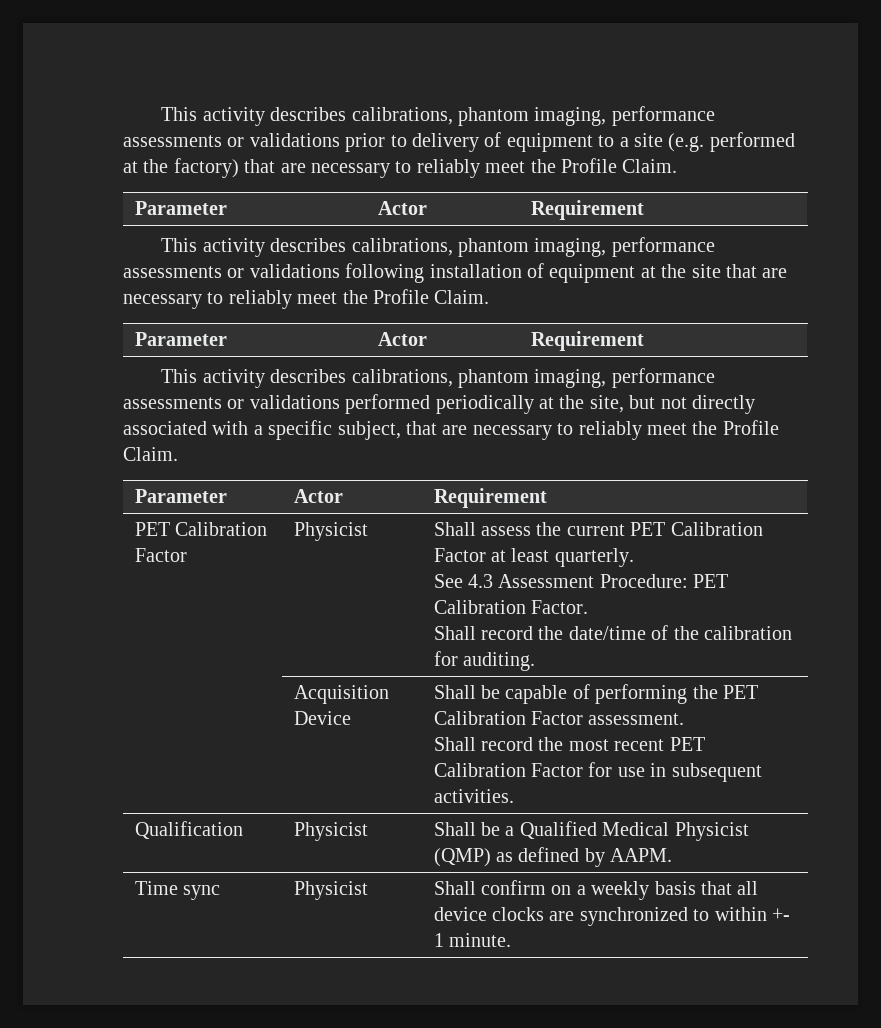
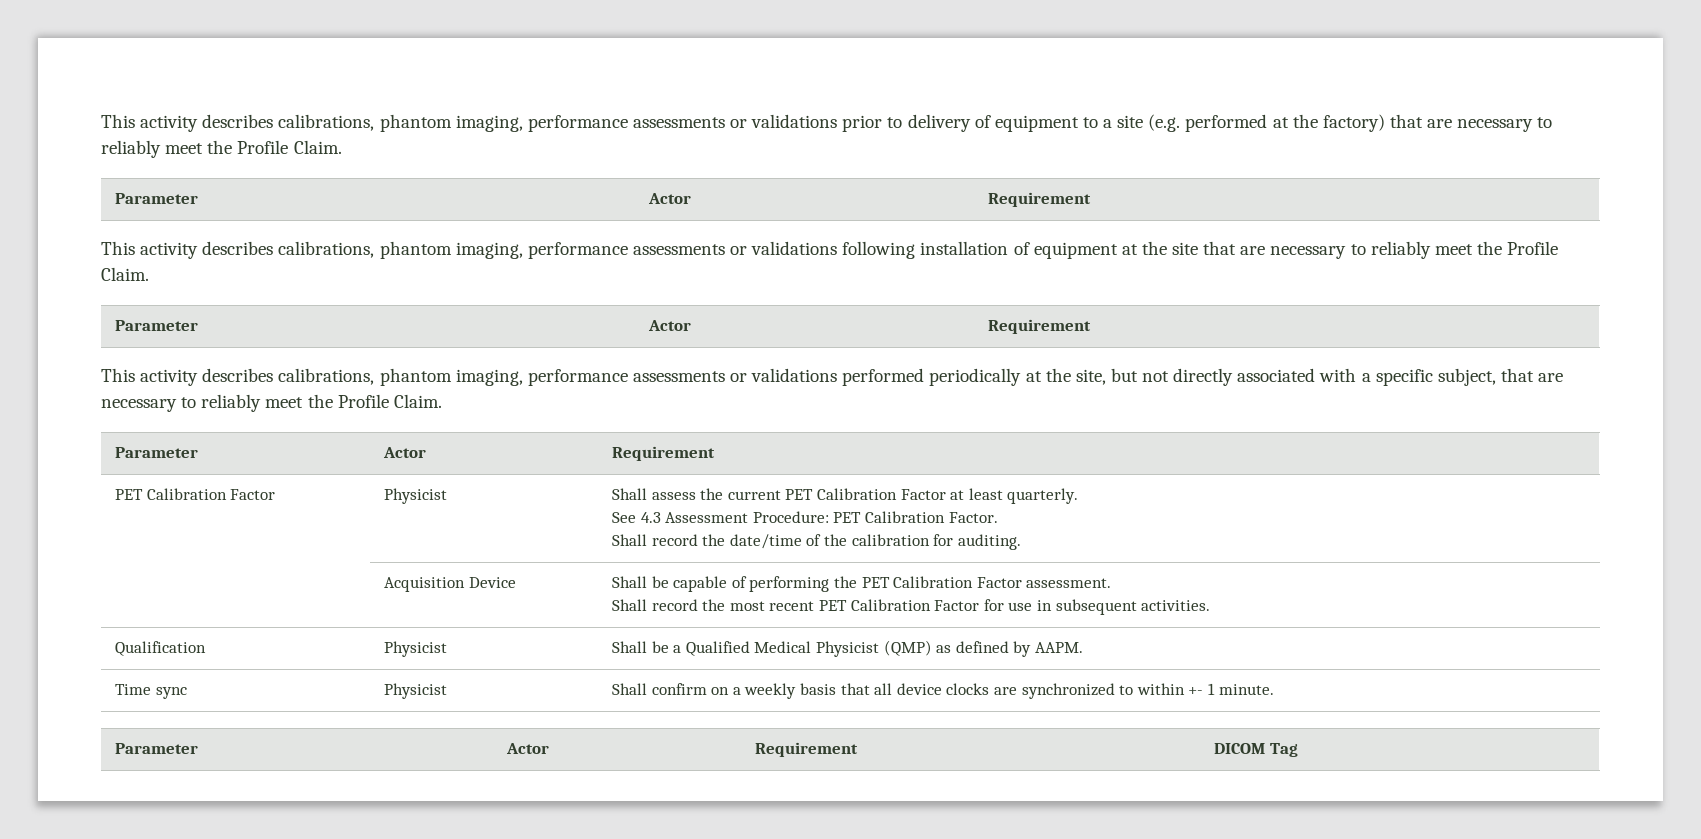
+ Parameter | Actor | Requirement | DICOM Tag

